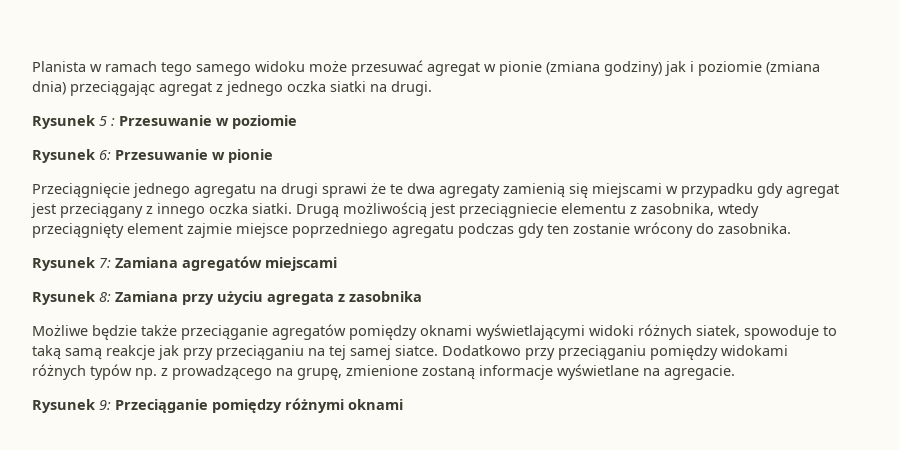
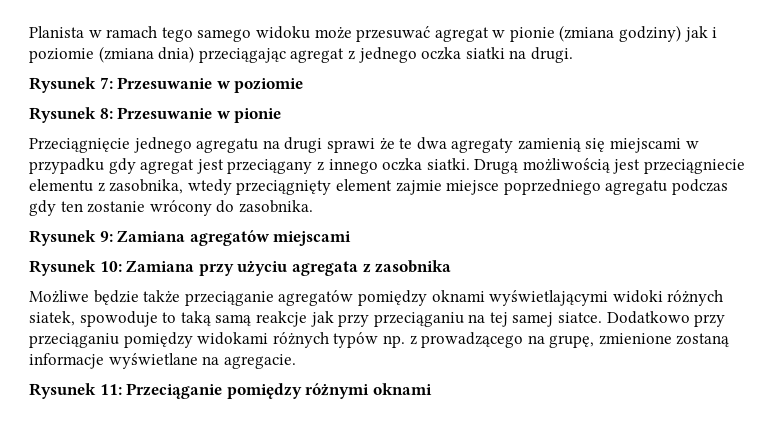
- Rysunek 5 : Przesuwanie w poziomie
+ Rysunek 7: Przesuwanie w poziomie
- Rysunek 6: Przesuwanie w pionie
+ Rysunek 8: Przesuwanie w pionie
- Rysunek 7: Zamiana agregatów miejscami
+ Rysunek 9: Zamiana agregatów miejscami
- Rysunek 8: Zamiana przy użyciu agregata z zasobnika
+ Rysunek 10: Zamiana przy użyciu agregata z zasobnika
- Rysunek 9: Przeciąganie pomiędzy różnymi oknami
+ Rysunek 11: Przeciąganie pomiędzy różnymi oknami

